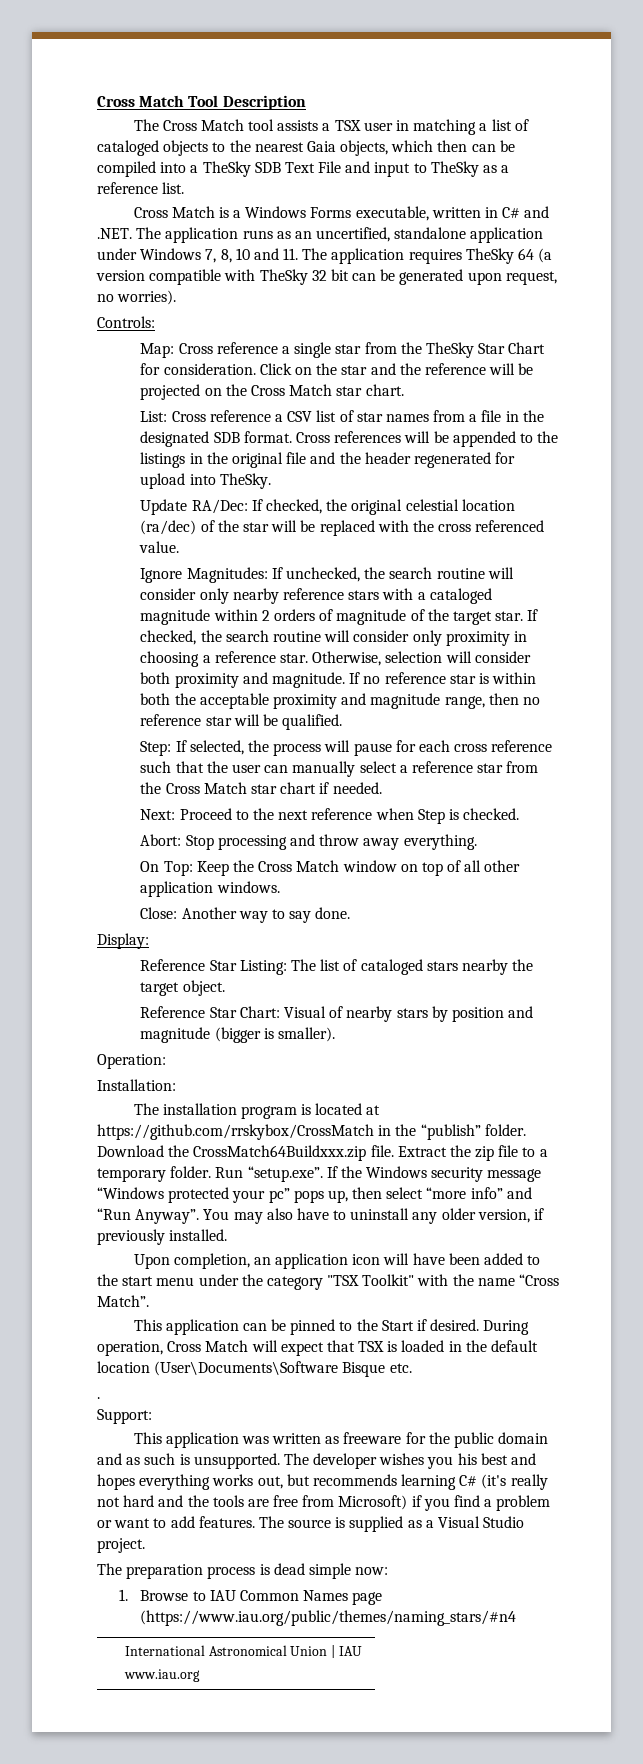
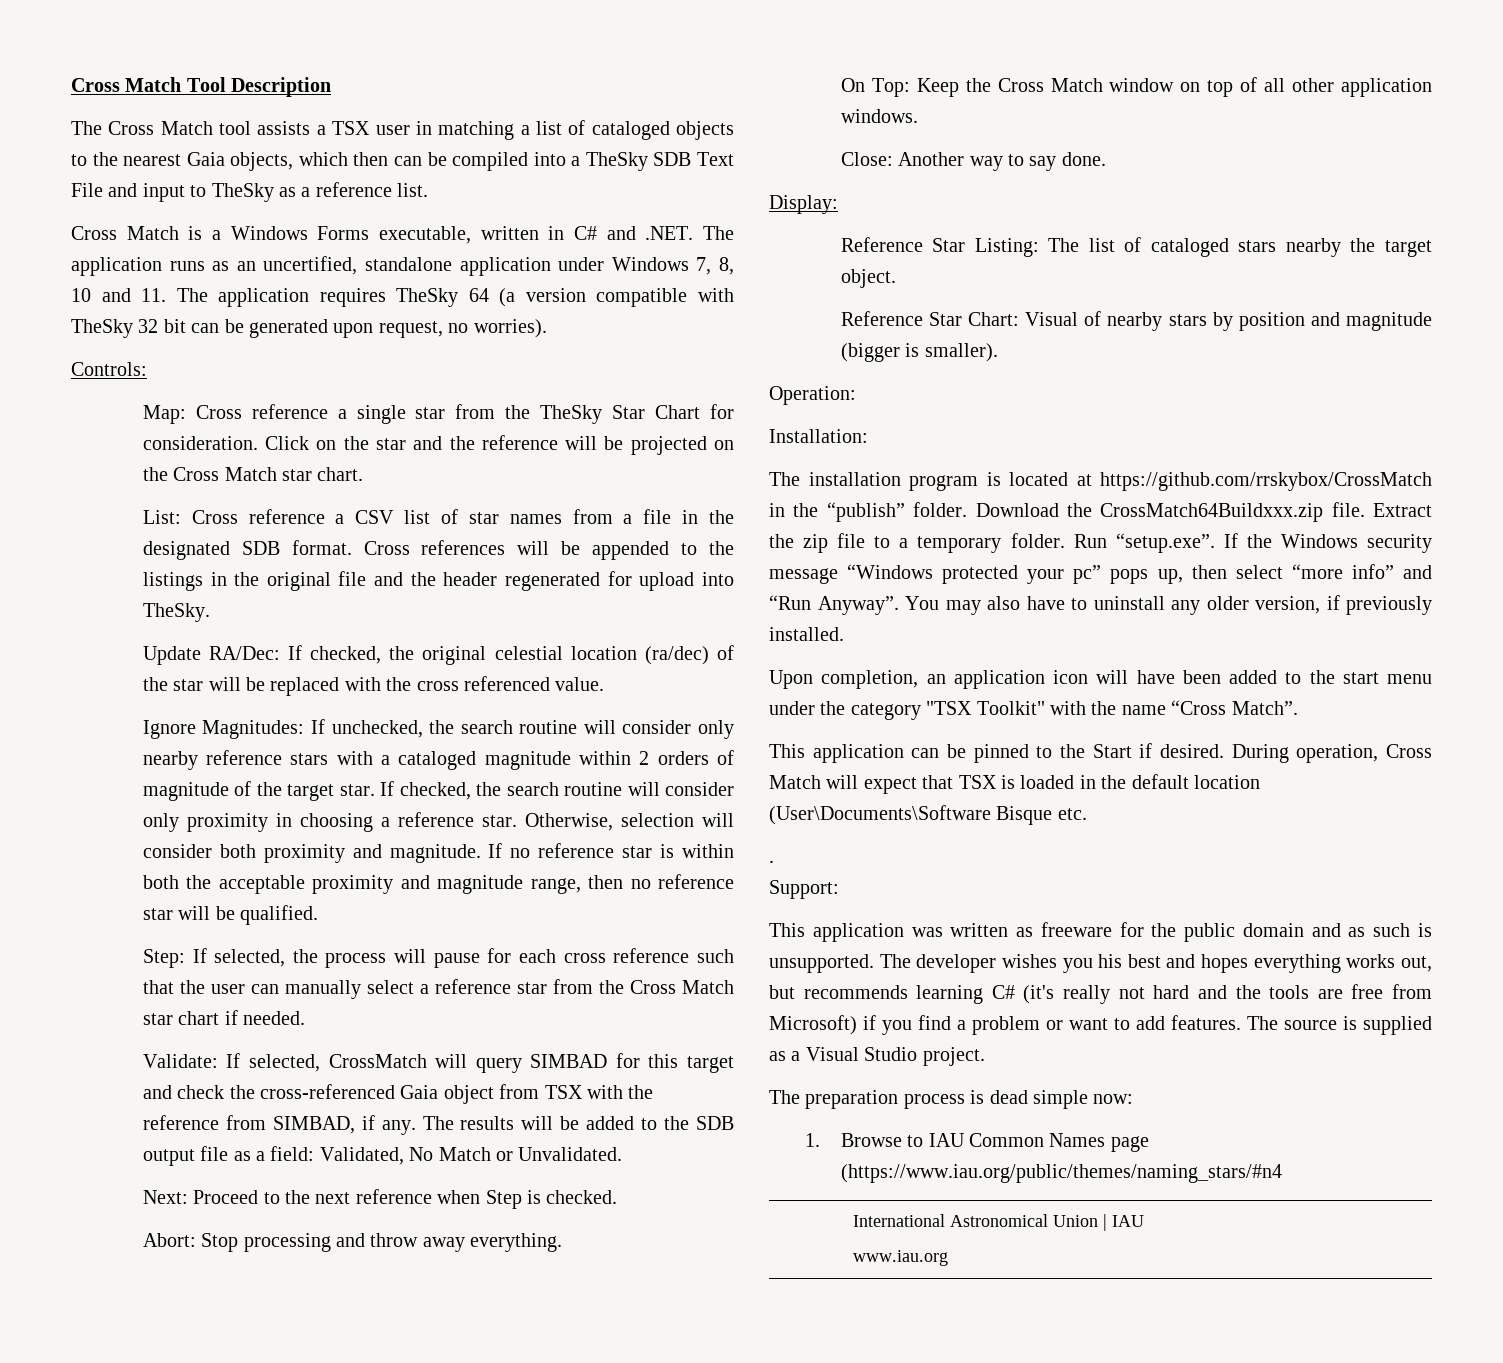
+ Validate: If selected, CrossMatch will query SIMBAD for this target and check the cross-referenced Gaia object from TSX with the reference from SIMBAD, if any. The results will be added to the SDB output file as a field: Validated, No Match or Unvalidated.

